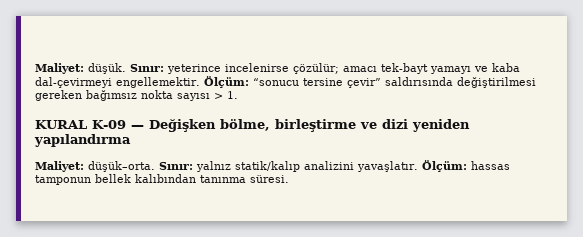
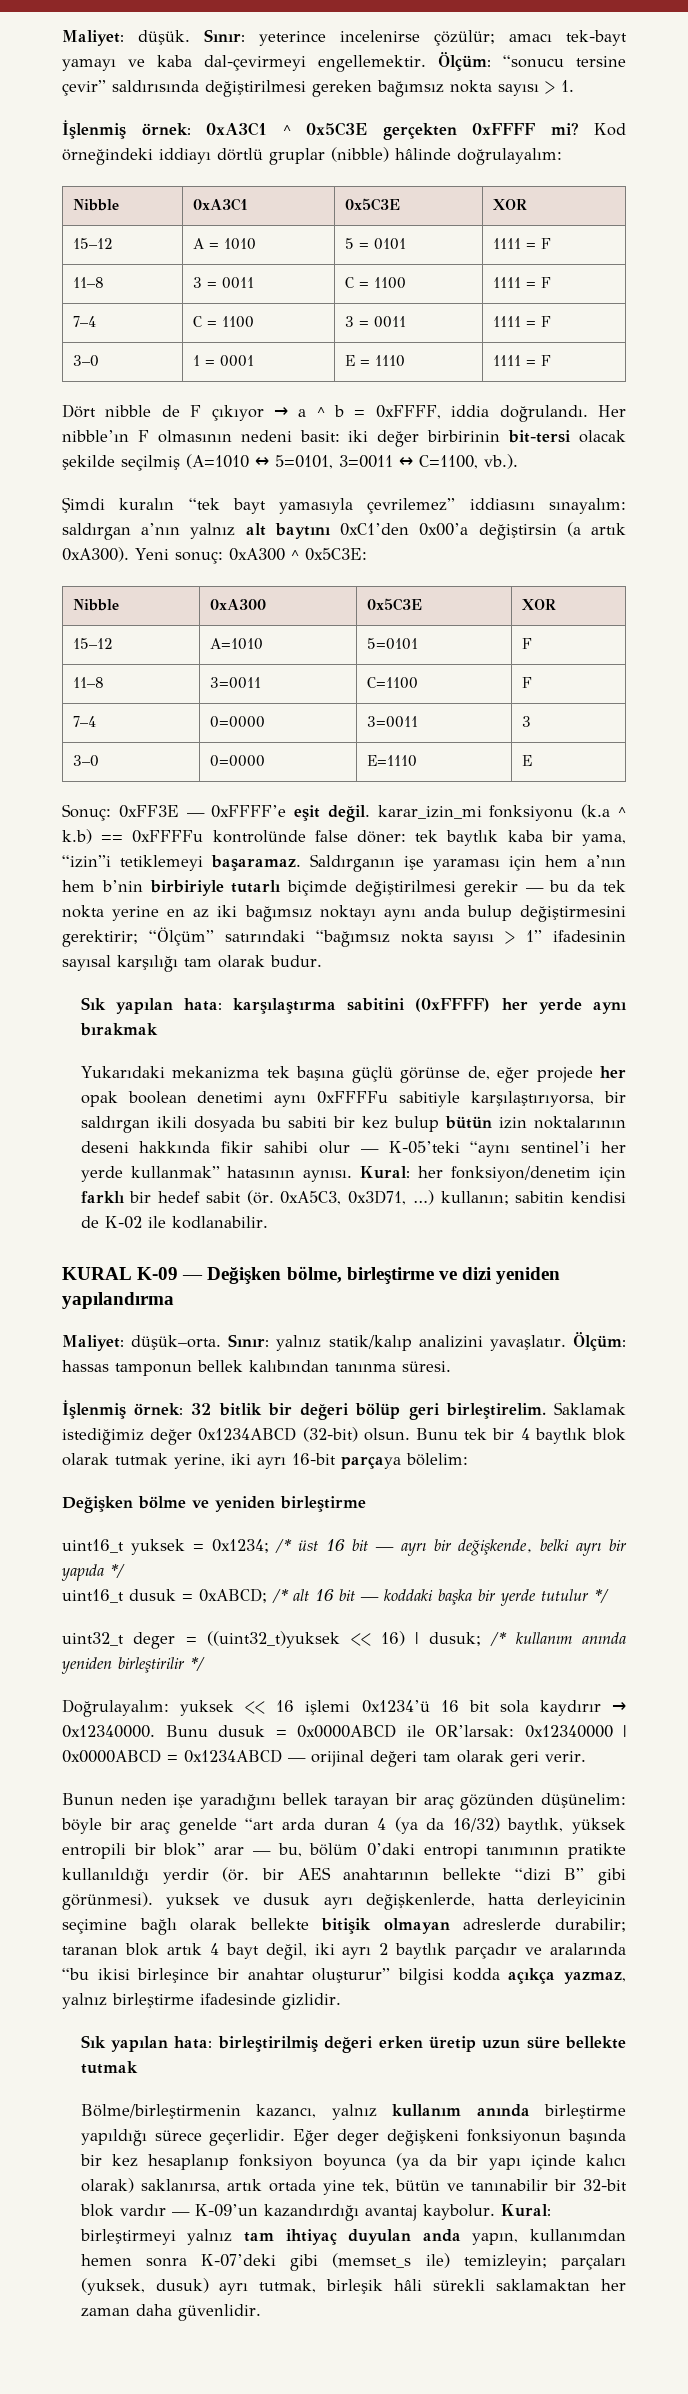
+ İşlenmiş örnek: 0xA3C1 ^ 0x5C3E gerçekten 0xFFFF mi? Kod örneğindeki iddiayı dörtlü gruplar (nibble) hâlinde doğrulayalım:
+ Nibble | 0xA3C1 | 0x5C3E | XOR
+ 15–12 | A = 1010 | 5 = 0101 | 1111 = F
+ 11–8 | 3 = 0011 | C = 1100 | 1111 = F
+ 7–4 | C = 1100 | 3 = 0011 | 1111 = F
+ 3–0 | 1 = 0001 | E = 1110 | 1111 = F
+ Dört nibble de F çıkıyor → a ^ b = 0xFFFF, iddia doğrulandı. Her nibble’ın F olmasının nedeni basit: iki değer birbirinin bit-tersi olacak şekilde seçilmiş (A=1010 ↔ 5=0101, 3=0011 ↔ C=1100, vb.).
+ Şimdi kuralın “tek bayt yamasıyla çevrilemez” iddiasını sınayalım: saldırgan a’nın yalnız alt baytını 0xC1’den 0x00’a değiştirsin (a artık 0xA300). Yeni sonuç: 0xA300 ^ 0x5C3E:
+ Nibble | 0xA300 | 0x5C3E | XOR
+ 15–12 | A=1010 | 5=0101 | F
+ 11–8 | 3=0011 | C=1100 | F
+ 7–4 | 0=0000 | 3=0011 | 3
+ 3–0 | 0=0000 | E=1110 | E
+ Sonuç: 0xFF3E — 0xFFFF’e eşit değil. karar_izin_mi fonksiyonu (k.a ^ k.b) == 0xFFFFu kontrolünde false döner: tek baytlık kaba bir yama, “izin”i tetiklemeyi başaramaz. Saldırganın işe yaraması için hem a’nın hem b’nin birbiriyle tutarlı biçimde değiştirilmesi gerekir — bu da tek nokta yerine en az iki bağımsız noktayı aynı anda bulup değiştirmesini gerektirir; “Ölçüm” satırındaki “bağımsız nokta sayısı > 1” ifadesinin sayısal karşılığı tam olarak budur.
+ Sık yapılan hata: karşılaştırma sabitini (0xFFFF) her yerde aynı bırakmak
+ Yukarıdaki mekanizma tek başına güçlü görünse de, eğer projede her opak boolean denetimi aynı 0xFFFFu sabitiyle karşılaştırıyorsa, bir saldırgan ikili dosyada bu sabiti bir kez bulup bütün izin noktalarının deseni hakkında fikir sahibi olur — K-05’teki “aynı sentinel’i her yerde kullanmak” hatasının aynısı. Kural: her fonksiyon/denetim için farklı bir hedef sabit (ör. 0xA5C3, 0x3D71, …) kullanın; sabitin kendisi de K-02 ile kodlanabilir.
+ İşlenmiş örnek: 32 bitlik bir değeri bölüp geri birleştirelim. Saklamak istediğimiz değer 0x1234ABCD (32-bit) olsun. Bunu tek bir 4 baytlık blok olarak tutmak yerine, iki ayrı 16-bit parçaya bölelim:
+ Değişken bölme ve yeniden birleştirme
+ uint16_t yuksek = 0x1234; /* üst 16 bit — ayrı bir değişkende, belki ayrı bir yapıda */
+ uint16_t dusuk = 0xABCD; /* alt 16 bit — koddaki başka bir yerde tutulur */
+ uint32_t deger = ((uint32_t)yuksek << 16) | dusuk; /* kullanım anında yeniden birleştirilir */
+ Doğrulayalım: yuksek << 16 işlemi 0x1234’ü 16 bit sola kaydırır → 0x12340000. Bunu dusuk = 0x0000ABCD ile OR’larsak: 0x12340000 | 0x0000ABCD = 0x1234ABCD — orijinal değeri tam olarak geri verir.
+ Bunun neden işe yaradığını bellek tarayan bir araç gözünden düşünelim: böyle bir araç genelde “art arda duran 4 (ya da 16/32) baytlık, yüksek entropili bir blok” arar — bu, bölüm 0’daki entropi tanımının pratikte kullanıldığı yerdir (ör. bir AES anahtarının bellekte “dizi B” gibi görünmesi). yuksek ve dusuk ayrı değişkenlerde, hatta derleyicinin seçimine bağlı olarak bellekte bitişik olmayan adreslerde durabilir; taranan blok artık 4 bayt değil, iki ayrı 2 baytlık parçadır ve aralarında “bu ikisi birleşince bir anahtar oluşturur” bilgisi kodda açıkça yazmaz, yalnız birleştirme ifadesinde gizlidir.
+ Sık yapılan hata: birleştirilmiş değeri erken üretip uzun süre bellekte tutmak
+ Bölme/birleştirmenin kazancı, yalnız kullanım anında birleştirme yapıldığı sürece geçerlidir. Eğer deger değişkeni fonksiyonun başında bir kez hesaplanıp fonksiyon boyunca (ya da bir yapı içinde kalıcı olarak) saklanırsa, artık ortada yine tek, bütün ve tanınabilir bir 32-bit blok vardır — K-09’un kazandırdığı avantaj kaybolur. Kural: birleştirmeyi yalnız tam ihtiyaç duyulan anda yapın, kullanımdan hemen sonra K-07’deki gibi (memset_s ile) temizleyin; parçaları (yuksek, dusuk) ayrı tutmak, birleşik hâli sürekli saklamaktan her zaman daha güvenlidir.

